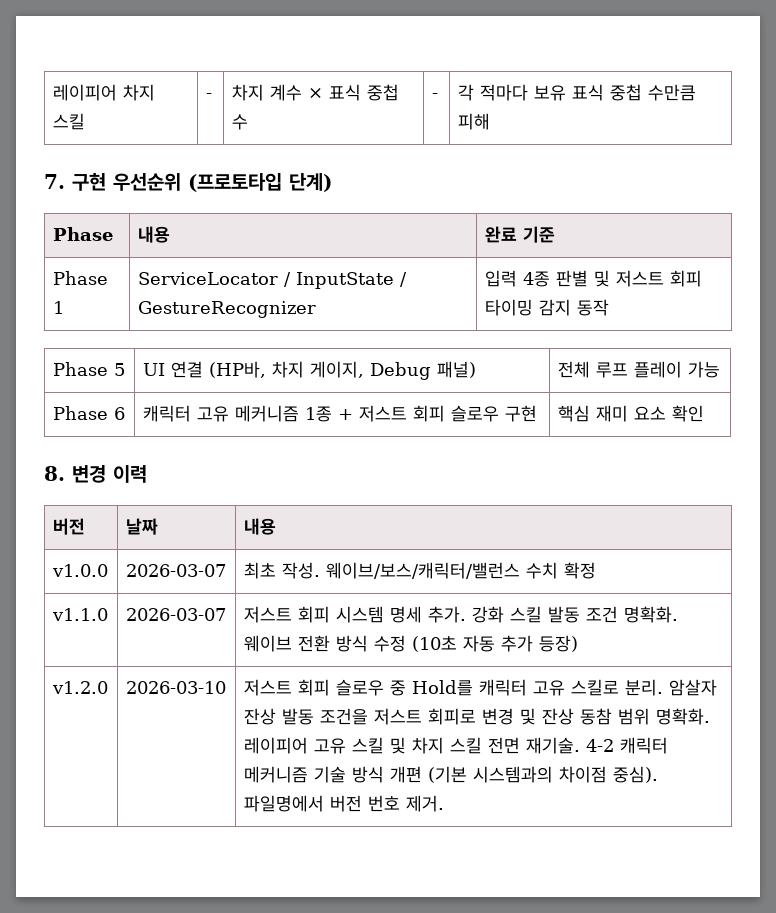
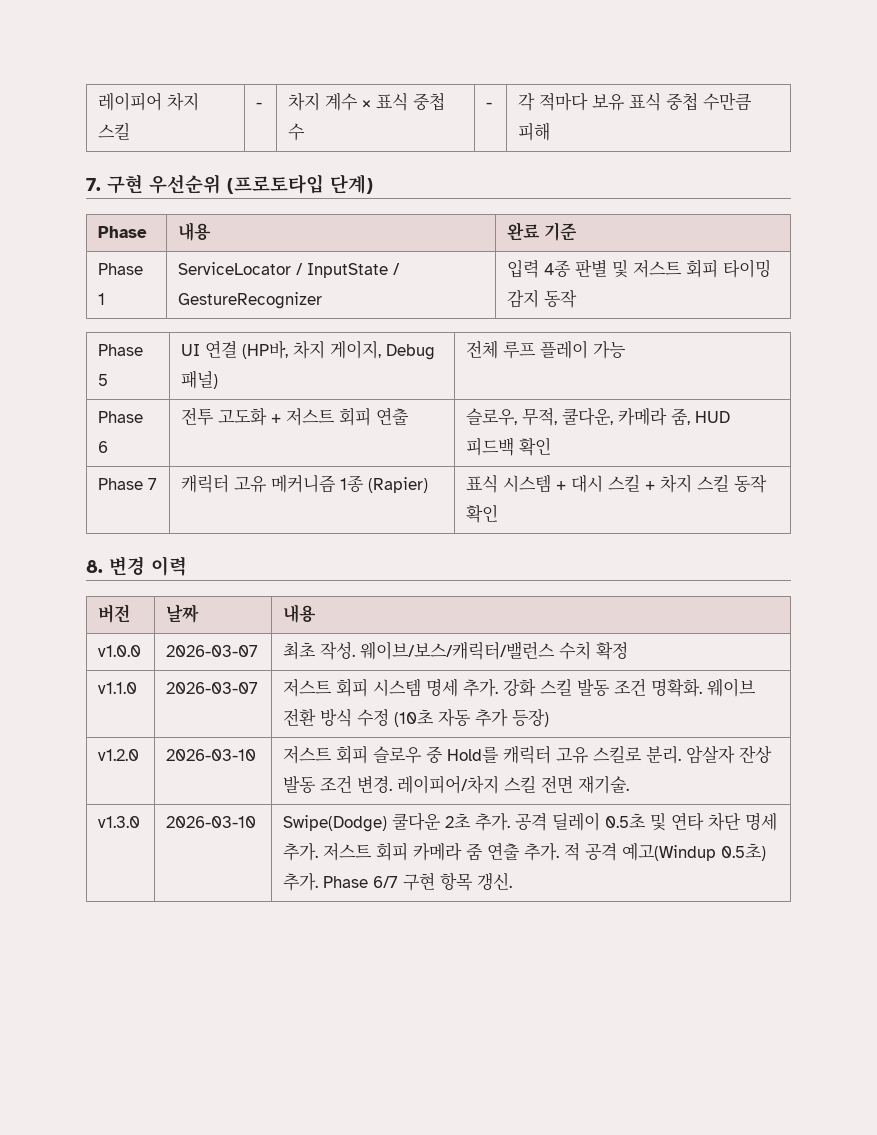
- Phase 6 | 캐릭터 고유 메커니즘 1종 + 저스트 회피 슬로우 구현 | 핵심 재미 요소 확인
+ Phase 6 | 전투 고도화 + 저스트 회피 연출 | 슬로우, 무적, 쿨다운, 카메라 줌, HUD 피드백 확인
+ Phase 7 | 캐릭터 고유 메커니즘 1종 (Rapier) | 표식 시스템 + 대시 스킬 + 차지 스킬 동작 확인
- 암살자 잔상 발동 조건을 저스트 회피로 변경 및 잔상 동참 범위 명확화. 레이피어 고유 스킬 및 차지 스킬 전면 재기술. 4-2 캐릭터 메커니즘 기술 방식 개편 (기본 시스템과의 차이점 중심). 파일명에서 버전 번호 제거.
+ 암살자 잔상 발동 조건 변경. 레이피어/차지 스킬 전면 재기술.
+ v1.3.0 | 2026-03-10 | Swipe(Dodge) 쿨다운 2초 추가. 공격 딜레이 0.5초 및 연타 차단 명세 추가. 저스트 회피 카메라 줌 연출 추가. 적 공격 예고(Windup 0.5초) 추가. Phase 6/7 구현 항목 갱신.

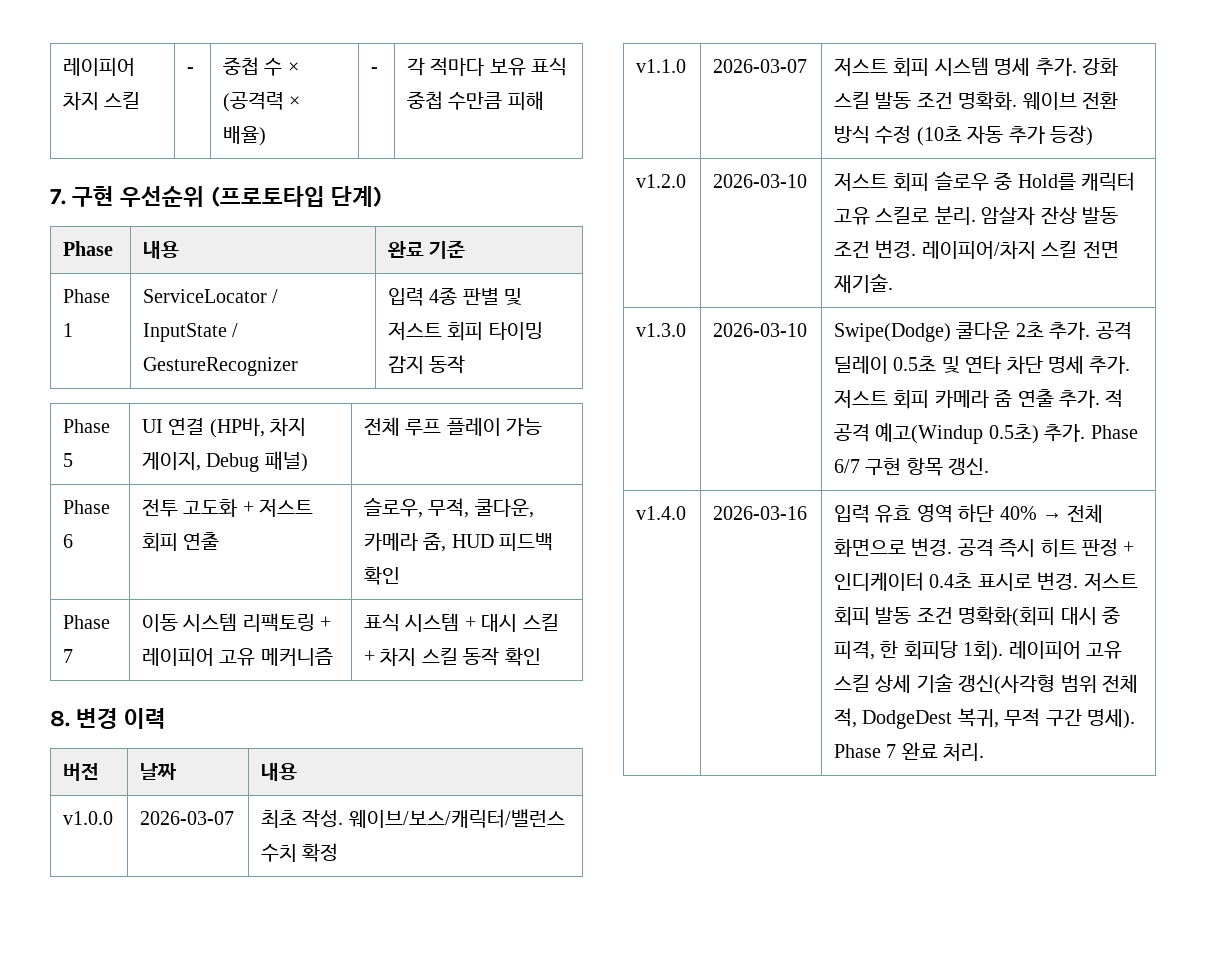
- 레이피어 차지 스킬 | - | 차지 계수 × 표식 중첩 수 | - | 각 적마다 보유 표식 중첩 수만큼 피해
+ 레이피어 차지 스킬 | - | 중첩 수 × (공격력 × 배율) | - | 각 적마다 보유 표식 중첩 수만큼 피해
- Phase 7 | 캐릭터 고유 메커니즘 1종 (Rapier) | 표식 시스템 + 대시 스킬 + 차지 스킬 동작 확인
+ Phase 7 | 이동 시스템 리팩토링 + 레이피어 고유 메커니즘 | 표식 시스템 + 대시 스킬 + 차지 스킬 동작 확인
+ v1.4.0 | 2026-03-16 | 입력 유효 영역 하단 40% → 전체 화면으로 변경. 공격 즉시 히트 판정 + 인디케이터 0.4초 표시로 변경. 저스트 회피 발동 조건 명확화(회피 대시 중 피격, 한 회피당 1회). 레이피어 고유 스킬 상세 기술 갱신(사각형 범위 전체 적, DodgeDest 복귀, 무적 구간 명세). Phase 7 완료 처리.

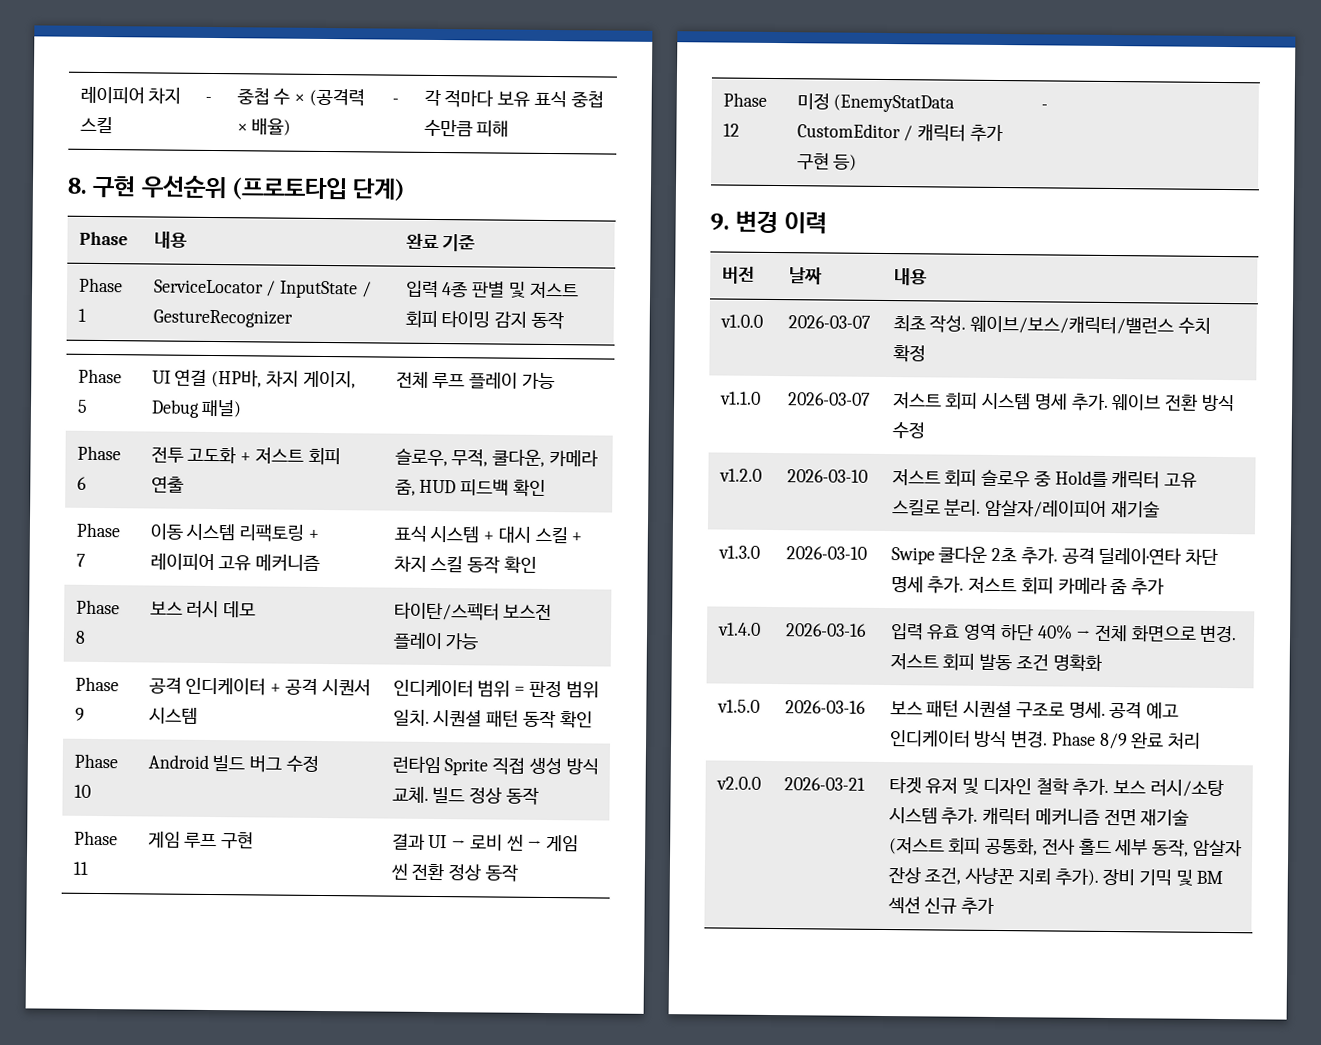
- 7. 구현 우선순위 (프로토타입 단계)
+ 8. 구현 우선순위 (프로토타입 단계)
- 8. 변경 이력
+ Phase 8 | 보스 러시 데모 | 타이탄/스펙터 보스전 플레이 가능
+ Phase 9 | 공격 인디케이터 + 공격 시퀀서 시스템 | 인디케이터 범위 = 판정 범위 일치. 시퀀셜 패턴 동작 확인
+ Phase 10 | Android 빌드 버그 수정 | 런타임 Sprite 직접 생성 방식 교체. 빌드 정상 동작
+ Phase 11 | 게임 루프 구현 | 결과 UI → 로비 씬 → 게임 씬 전환 정상 동작
+ Phase 12 | 미정 (EnemyStatData CustomEditor / 캐릭터 추가 구현 등) | -
+ 9. 변경 이력
- v1.1.0 | 2026-03-07 | 저스트 회피 시스템 명세 추가. 강화 스킬 발동 조건 명확화. 웨이브 전환 방식 수정 (10초 자동 추가 등장)
+ v1.1.0 | 2026-03-07 | 저스트 회피 시스템 명세 추가. 웨이브 전환 방식 수정
- v1.2.0 | 2026-03-10 | 저스트 회피 슬로우 중 Hold를 캐릭터 고유 스킬로 분리. 암살자 잔상 발동 조건 변경. 레이피어/차지 스킬 전면 재기술.
+ v1.2.0 | 2026-03-10 | 저스트 회피 슬로우 중 Hold를 캐릭터 고유 스킬로 분리. 암살자/레이피어 재기술
- v1.3.0 | 2026-03-10 | Swipe(Dodge) 쿨다운 2초 추가. 공격 딜레이 0.5초 및 연타 차단 명세 추가. 저스트 회피 카메라 줌 연출 추가. 적 공격 예고(Windup 0.5초) 추가. Phase 6/7 구현 항목 갱신.
+ v1.3.0 | 2026-03-10 | Swipe 쿨다운 2초 추가. 공격 딜레이·연타 차단 명세 추가. 저스트 회피 카메라 줌 추가
- 공격 즉시 히트 판정 + 인디케이터 0.4초 표시로 변경. 저스트 회피 발동 조건 명확화(회피 대시 중 피격, 한 회피당 1회). 레이피어 고유 스킬 상세 기술 갱신(사각형 범위 전체 적, DodgeDest 복귀, 무적 구간 명세). Phase 7 완료 처리.
+ 저스트 회피 발동 조건 명확화
+ v1.5.0 | 2026-03-16 | 보스 패턴 시퀀셜 구조로 명세. 공격 예고 인디케이터 방식 변경. Phase 8/9 완료 처리
+ v2.0.0 | 2026-03-21 | 타겟 유저 및 디자인 철학 추가. 보스 러시/소탕 시스템 추가. 캐릭터 메커니즘 전면 재기술 (저스트 회피 공통화, 전사 홀드 세부 동작, 암살자 잔상 조건, 사냥꾼 지뢰 추가). 장비 기믹 및 BM 섹션 신규 추가

